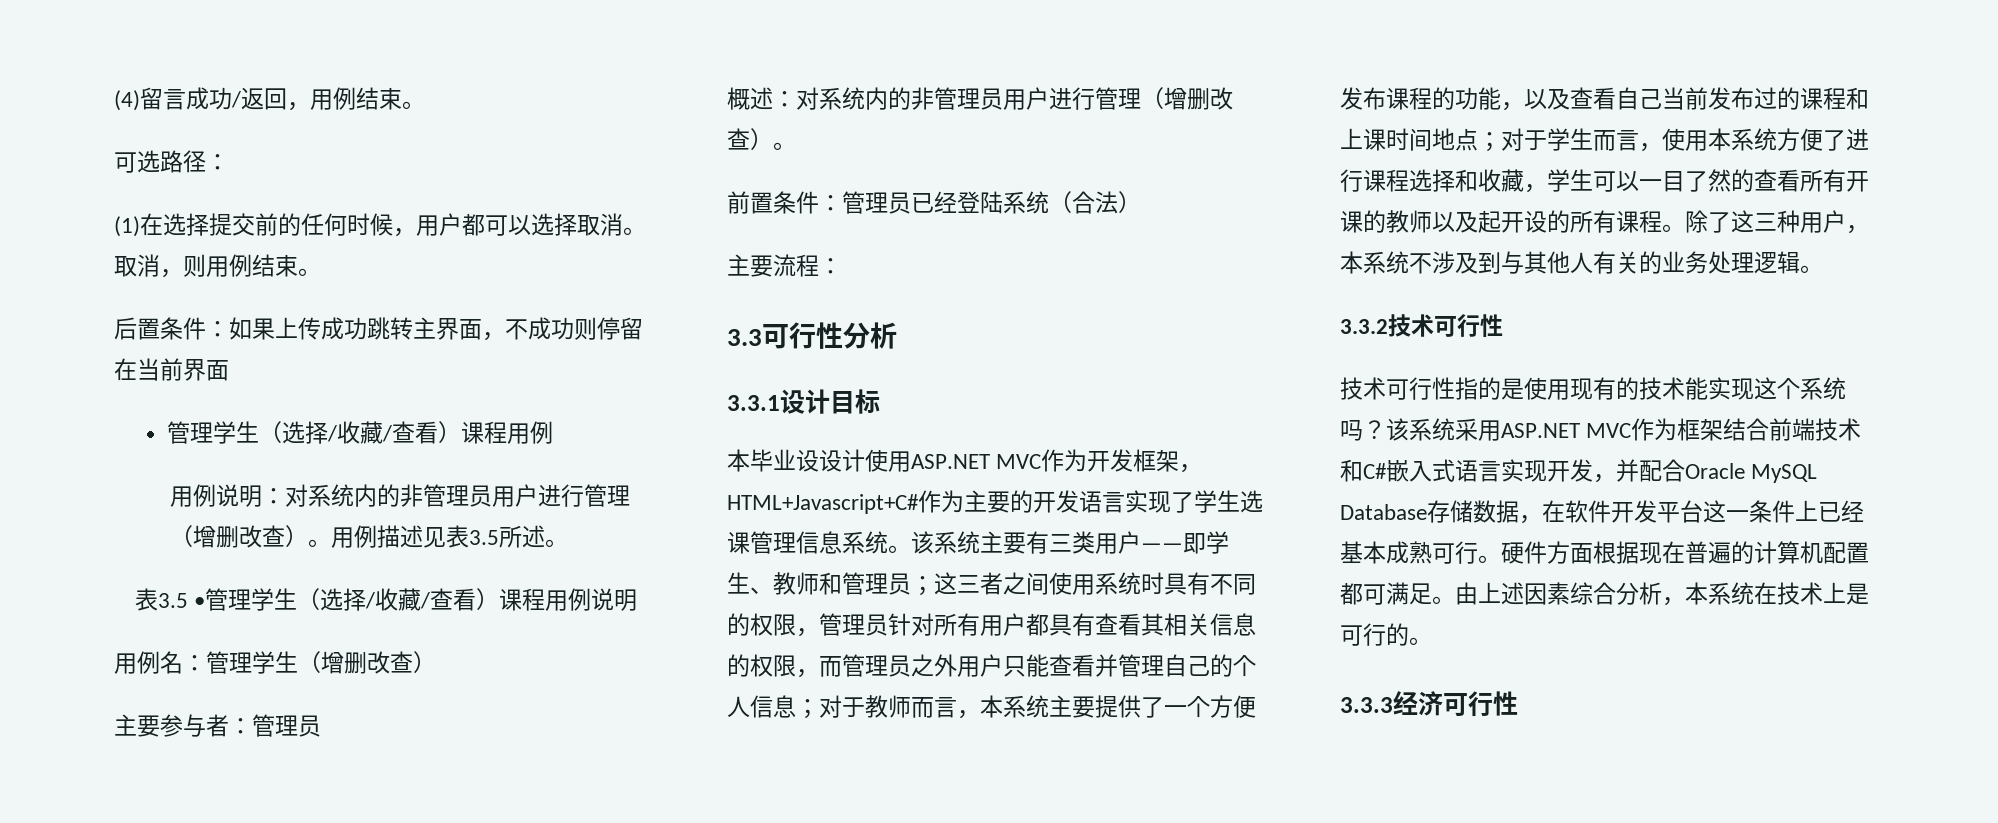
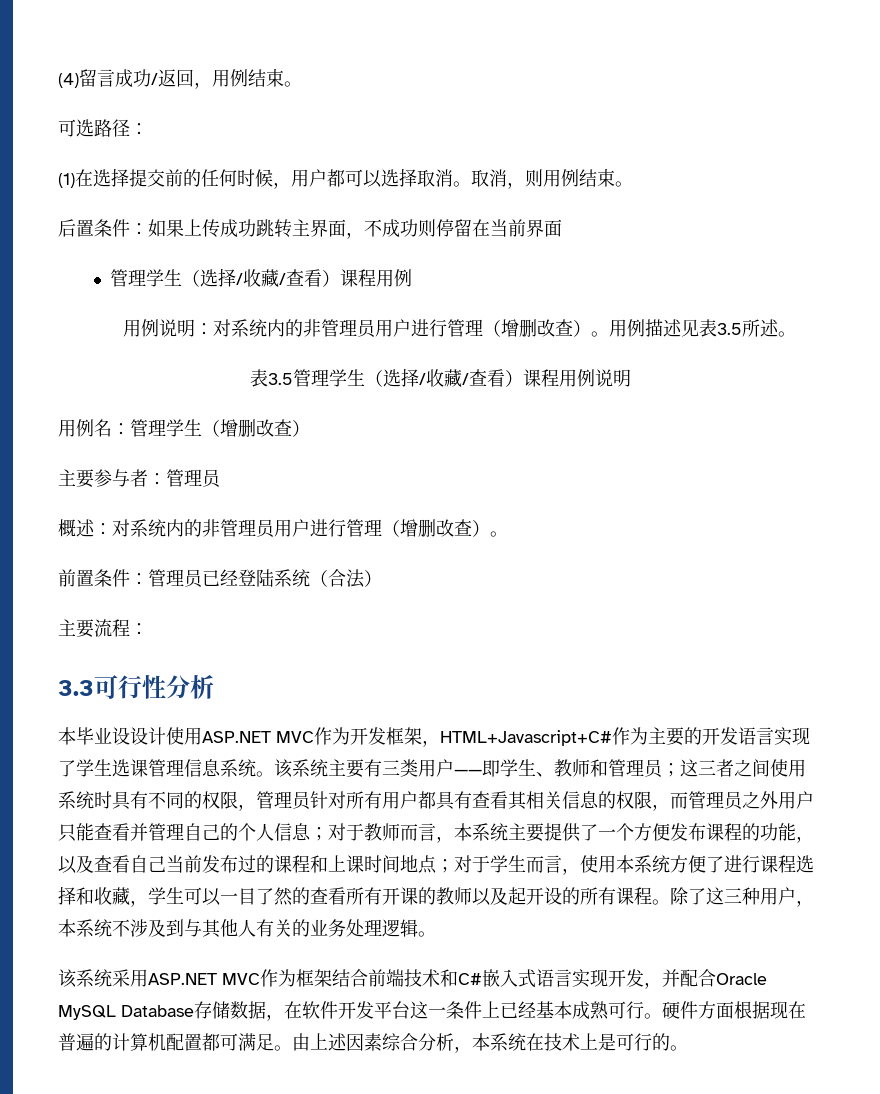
- 表3.5 •管理学生（选择/收藏/查看）课程用例说明
+ 表3.5管理学生（选择/收藏/查看）课程用例说明
- 3.3.1设计目标
- 3.3.2技术可行性
- 技术可行性指的是使用现有的技术能实现这个系统吗？
- 3.3.3经济可行性

